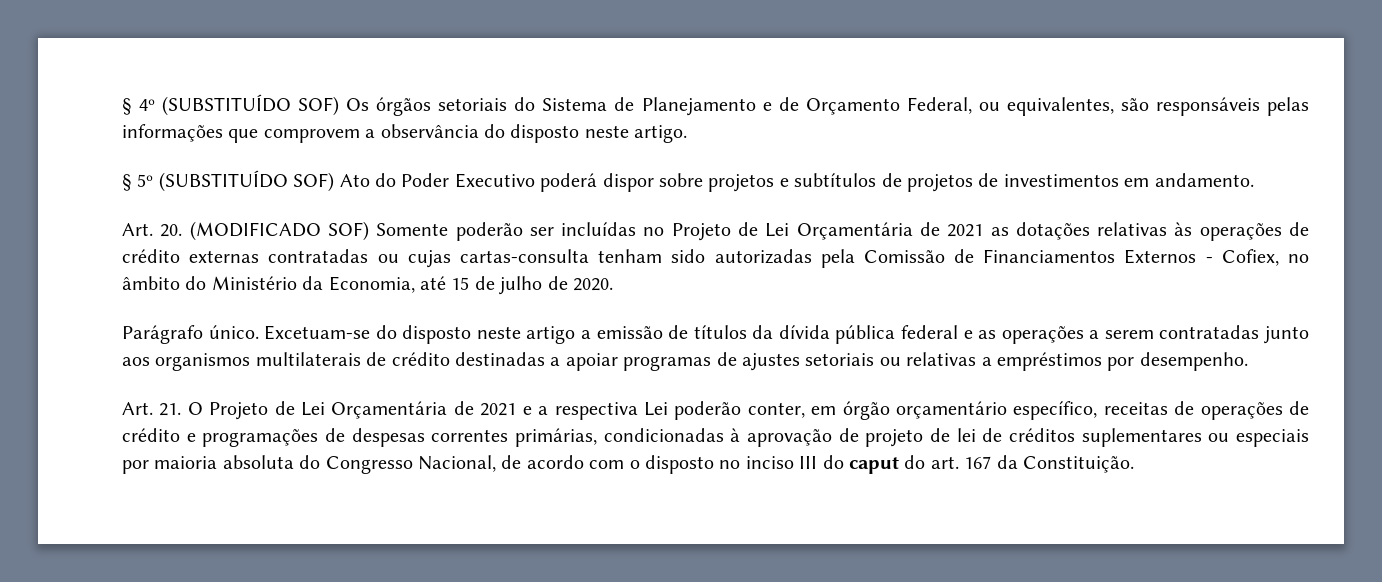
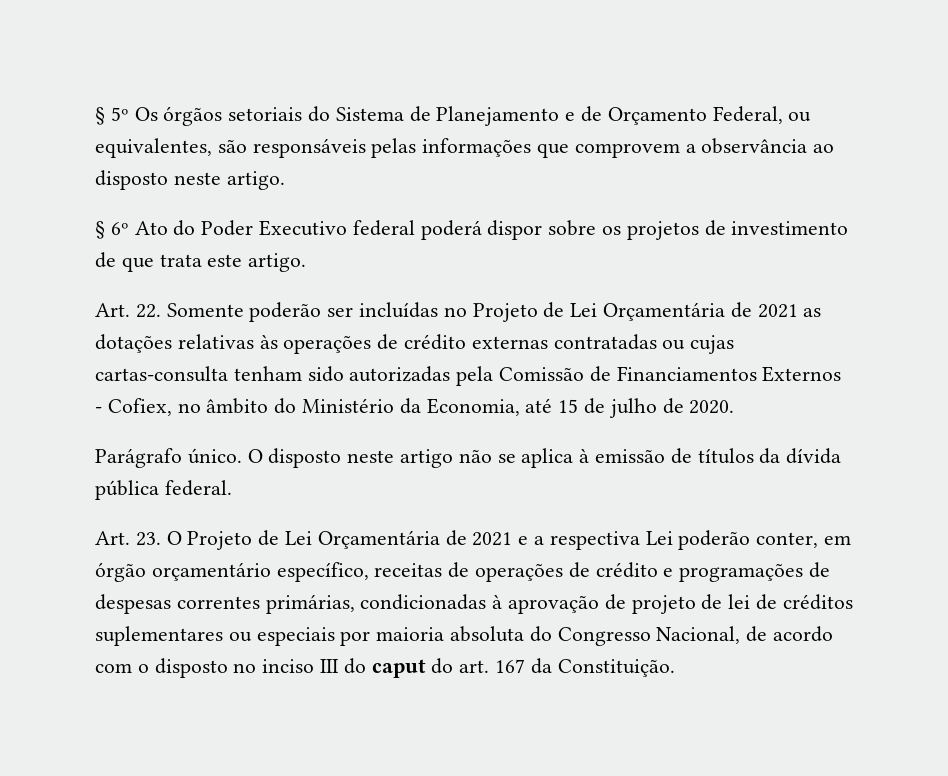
- § 4º (SUBSTITUÍDO SOF) Os órgãos setoriais do Sistema de Planejamento e de Orçamento Federal, ou equivalentes, são responsáveis pelas informações que comprovem a observância do disposto neste artigo.
+ § 5º Os órgãos setoriais do Sistema de Planejamento e de Orçamento Federal, ou equivalentes, são responsáveis pelas informações que comprovem a observância ao disposto neste artigo.
- § 5º (SUBSTITUÍDO SOF) Ato do Poder Executivo poderá dispor sobre projetos e subtítulos de projetos de investimentos em andamento.
- Art. 20. (MODIFICADO SOF) Somente poderão ser incluídas no Projeto de Lei Orçamentária de 2021 as dotações relativas às operações de crédito externas contratadas ou cujas cartas-consulta tenham sido autorizadas pela Comissão de Financiamentos Externos - Cofiex, no âmbito do Ministério da Economia, até 15 de julho de 2020.
+ § 6º Ato do Poder Executivo federal poderá dispor sobre os projetos de investimento de que trata este artigo.
+ Art. 22. Somente poderão ser incluídas no Projeto de Lei Orçamentária de 2021 as dotações relativas às operações de crédito externas contratadas ou cujas cartas-consulta tenham sido autorizadas pela Comissão de Financiamentos Externos - Cofiex, no âmbito do Ministério da Economia, até 15 de julho de 2020.
- Excetuam-se do disposto neste artigo a emissão de títulos da dívida pública federal e as operações a serem contratadas junto aos organismos multilaterais de crédito destinadas a apoiar programas de ajustes setoriais ou relativas a empréstimos por desempenho.
- Art. 21. O Projeto de Lei Orçamentária de 2021 e a respectiva Lei poderão conter, em órgão orçamentário específico, receitas de operações de crédito e programações de despesas correntes primárias, condicionadas à aprovação de projeto de lei de créditos suplementares ou especiais por maioria absoluta do Congresso Nacional, de acordo com o disposto no inciso III do caput do art. 167 da Constituição.
+ O disposto neste artigo não se aplica à emissão de títulos da dívida pública federal.
+ Art. 23. O Projeto de Lei Orçamentária de 2021 e a respectiva Lei poderão conter, em órgão orçamentário específico, receitas de operações de crédito e programações de despesas correntes primárias, condicionadas à aprovação de projeto de lei de créditos suplementares ou especiais por maioria absoluta do Congresso Nacional, de acordo com o disposto no inciso III do caput do art. 167 da Constituição.

